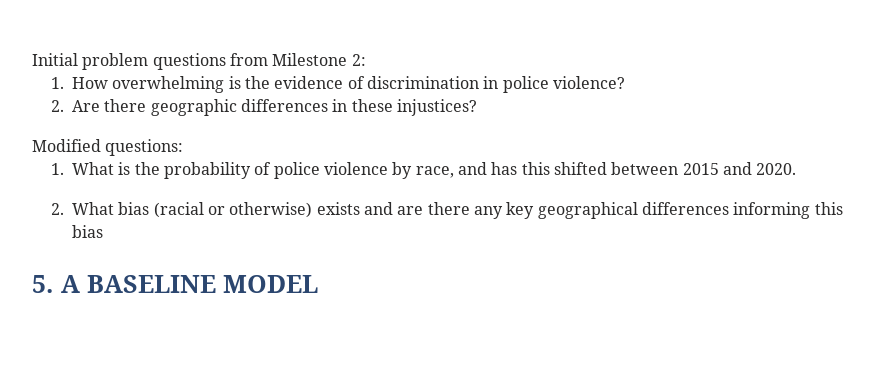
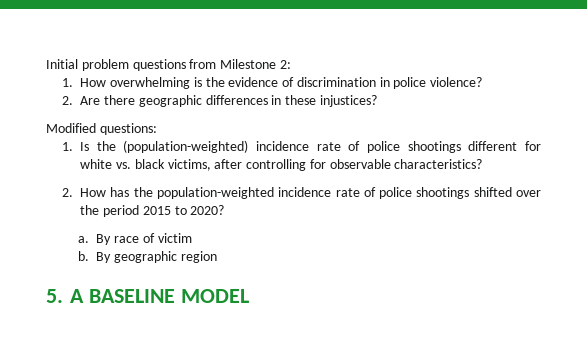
- 1. What is the probability of police violence by race, and has this shifted between 2015 and 2020.
- 2. What bias (racial or otherwise) exists and are there any key geographical differences informing this bias
+ 1. Is the (population-weighted) incidence rate of police shootings different for white vs. black victims, after controlling for observable characteristics?
+ 2. How has the population-weighted incidence rate of police shootings shifted over the period 2015 to 2020?
+ a. By race of victim
+ b. By geographic region

